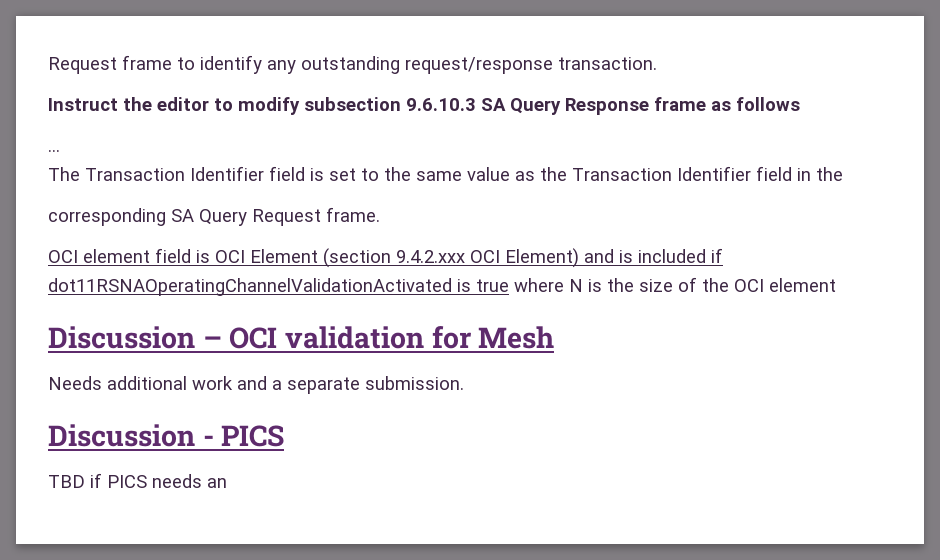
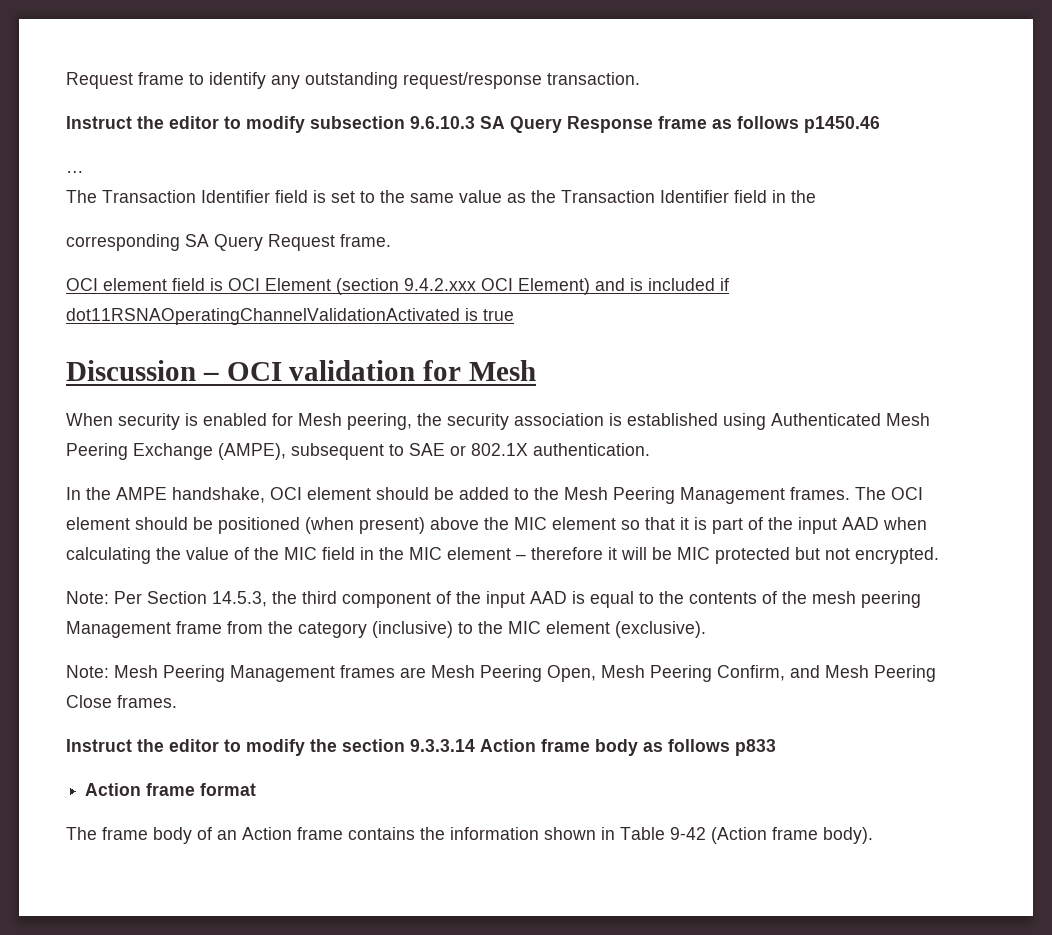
- Instruct the editor to modify subsection 9.6.10.3 SA Query Response frame as follows
+ Instruct the editor to modify subsection 9.6.10.3 SA Query Response frame as follows p1450.46
- OCI element field is OCI Element (section 9.4.2.xxx OCI Element) and is included if dot11RSNAOperatingChannelValidationActivated is true where N is the size of the OCI element
+ OCI element field is OCI Element (section 9.4.2.xxx OCI Element) and is included if dot11RSNAOperatingChannelValidationActivated is true
- Needs additional work and a separate submission.
- Discussion - PICS
- TBD if PICS needs an
+ When security is enabled for Mesh peering, the security association is established using Authenticated Mesh Peering Exchange (AMPE), subsequent to SAE or 802.1X authentication.
+ In the AMPE handshake, OCI element should be added to the Mesh Peering Management frames. The OCI element should be positioned (when present) above the MIC element so that it is part of the input AAD when calculating the value of the MIC field in the MIC element – therefore it will be MIC protected but not encrypted.
+ Note: Per Section 14.5.3, the third component of the input AAD is equal to the contents of the mesh peering Management frame from the category (inclusive) to the MIC element (exclusive).
+ Note: Mesh Peering Management frames are Mesh Peering Open, Mesh Peering Confirm, and Mesh Peering Close frames.
+ Instruct the editor to modify the section 9.3.3.14 Action frame body as follows p833
+ Action frame format
+ The frame body of an Action frame contains the information shown in Table 9-42 (Action frame body).

